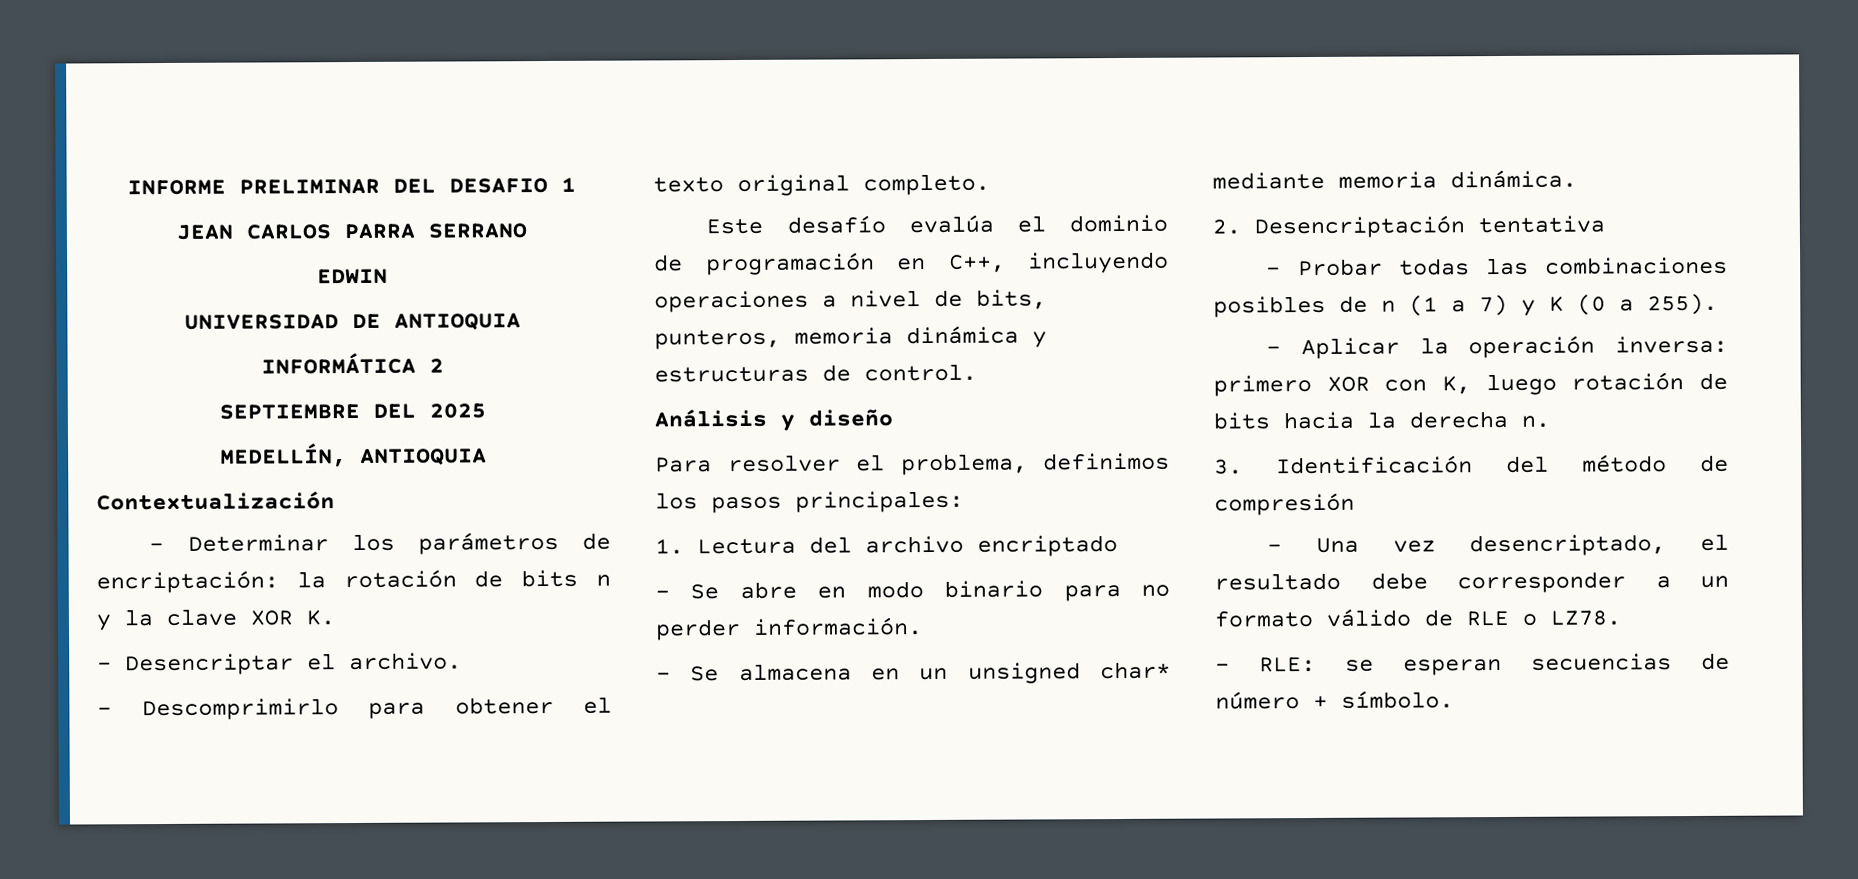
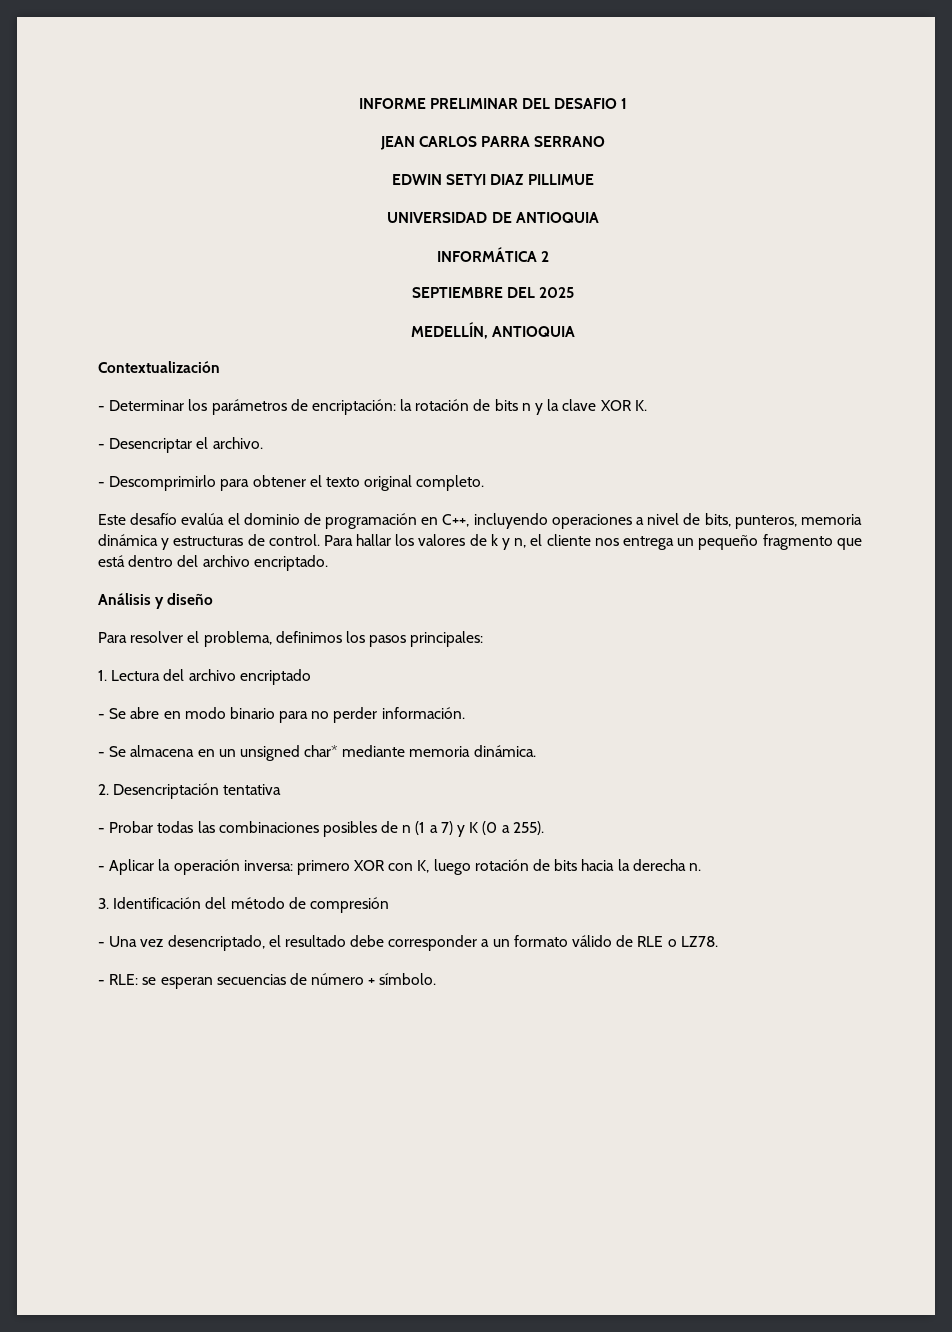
- EDWIN
+ EDWIN SETYI DIAZ PILLIMUE
+ Para hallar los valores de k y n, el cliente nos entrega un pequeño fragmento que está dentro del archivo encriptado.

